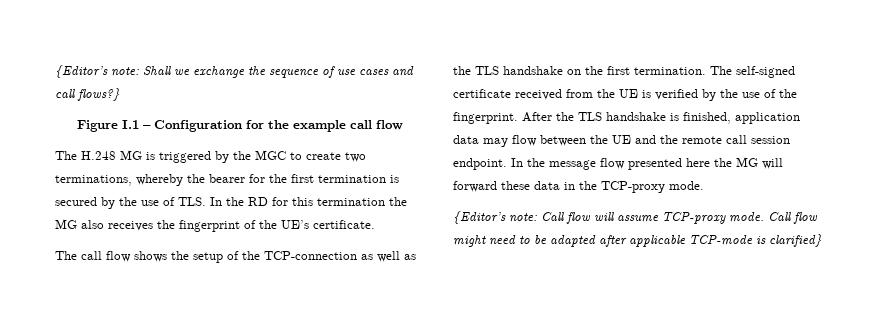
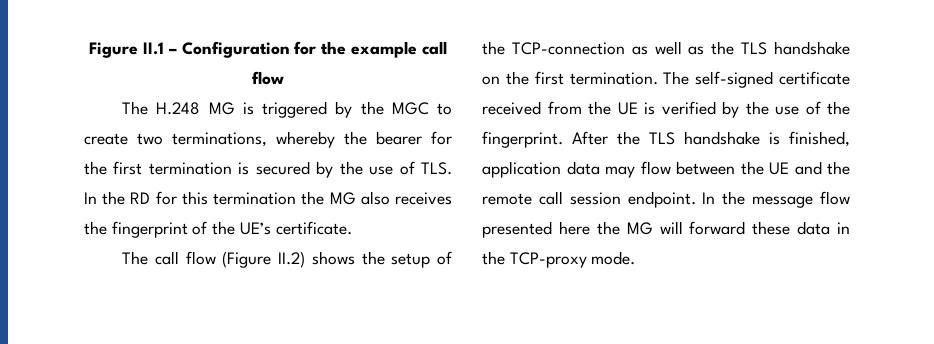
- {Editor’s note: Shall we exchange the sequence of use cases and call flows?}
- Figure I.1 – Configuration for the example call flow
+ Figure II.1 – Configuration for the example call flow
- The call flow shows the setup of the TCP-connection as well as the TLS handshake on the first termination.
+ The call flow (Figure II.2) shows the setup of the TCP-connection as well as the TLS handshake on the first termination.
- {Editor’s note: Call flow will assume TCP-proxy mode. Call flow might need to be adapted after applicable TCP-mode is clarified}

